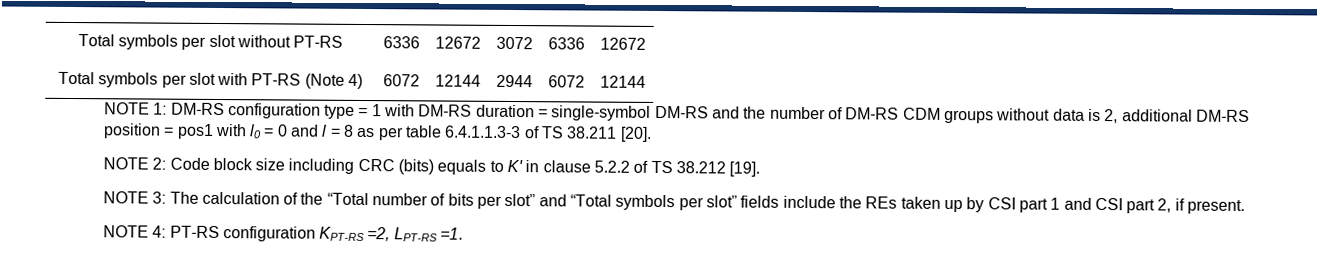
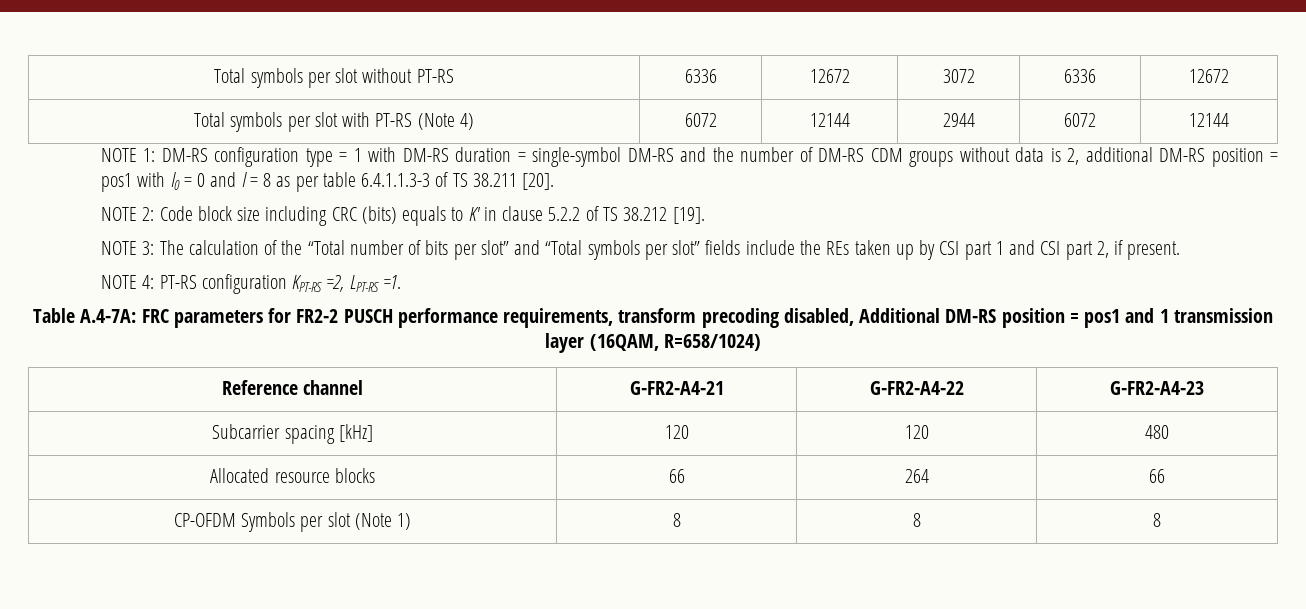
+ Table A.4-7A: FRC parameters for FR2-2 PUSCH performance requirements, transform precoding disabled, Additional DM-RS position = pos1 and 1 transmission layer (16QAM, R=658/1024)
+ Reference channel | G-FR2-A4-21 | G-FR2-A4-22 | G-FR2-A4-23
+ Subcarrier spacing [kHz] | 120 | 120 | 480
+ Allocated resource blocks | 66 | 264 | 66
+ CP-OFDM Symbols per slot (Note 1) | 8 | 8 | 8

